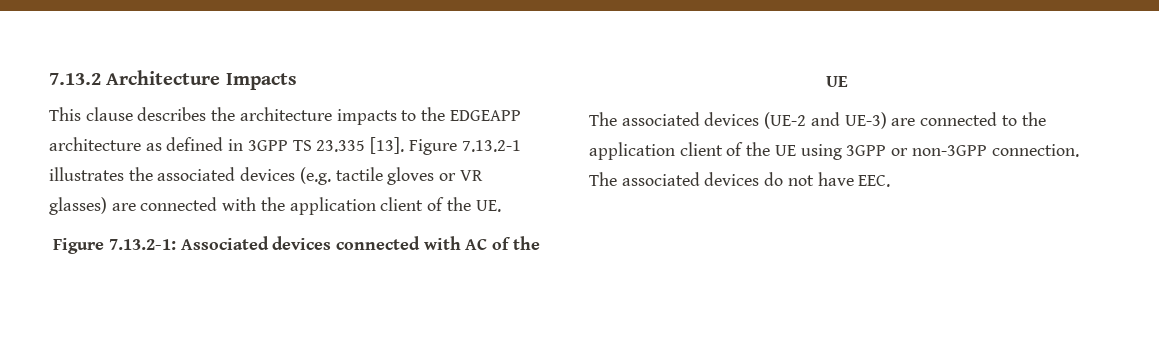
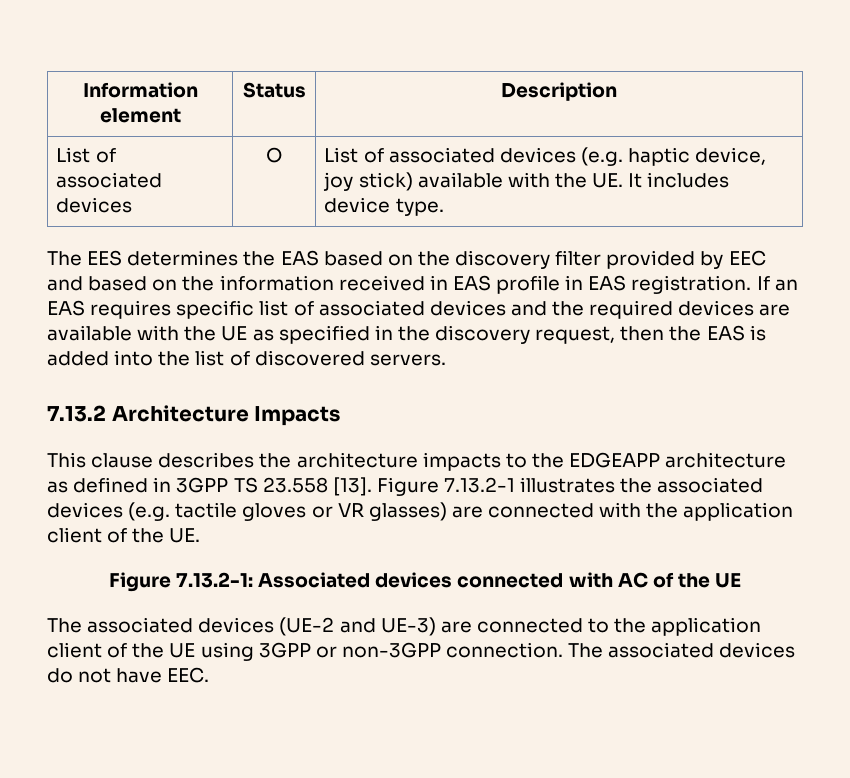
+ Information element | Status | Description
+ List of associated devices | O | List of associated devices (e.g. haptic device, joy stick) available with the UE. It includes device type.
+ The EES determines the EAS based on the discovery filter provided by EEC and based on the information received in EAS profile in EAS registration. If an EAS requires specific list of associated devices and the required devices are available with the UE as specified in the discovery request, then the EAS is added into the list of discovered servers.
- This clause describes the architecture impacts to the EDGEAPP architecture as defined in 3GPP TS 23.335 [13].
+ This clause describes the architecture impacts to the EDGEAPP architecture as defined in 3GPP TS 23.558 [13].

